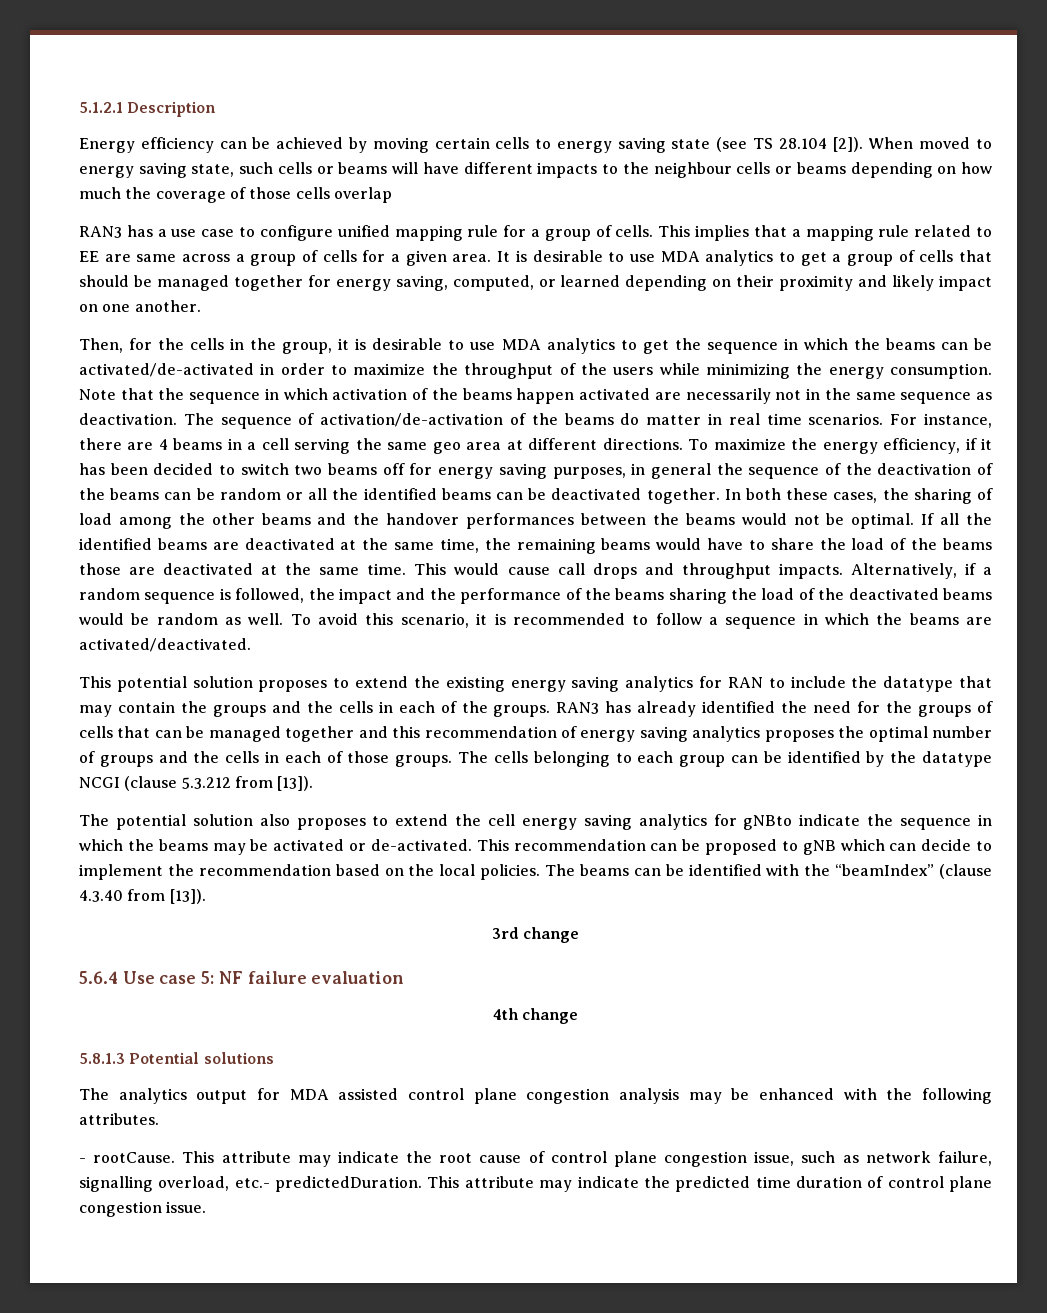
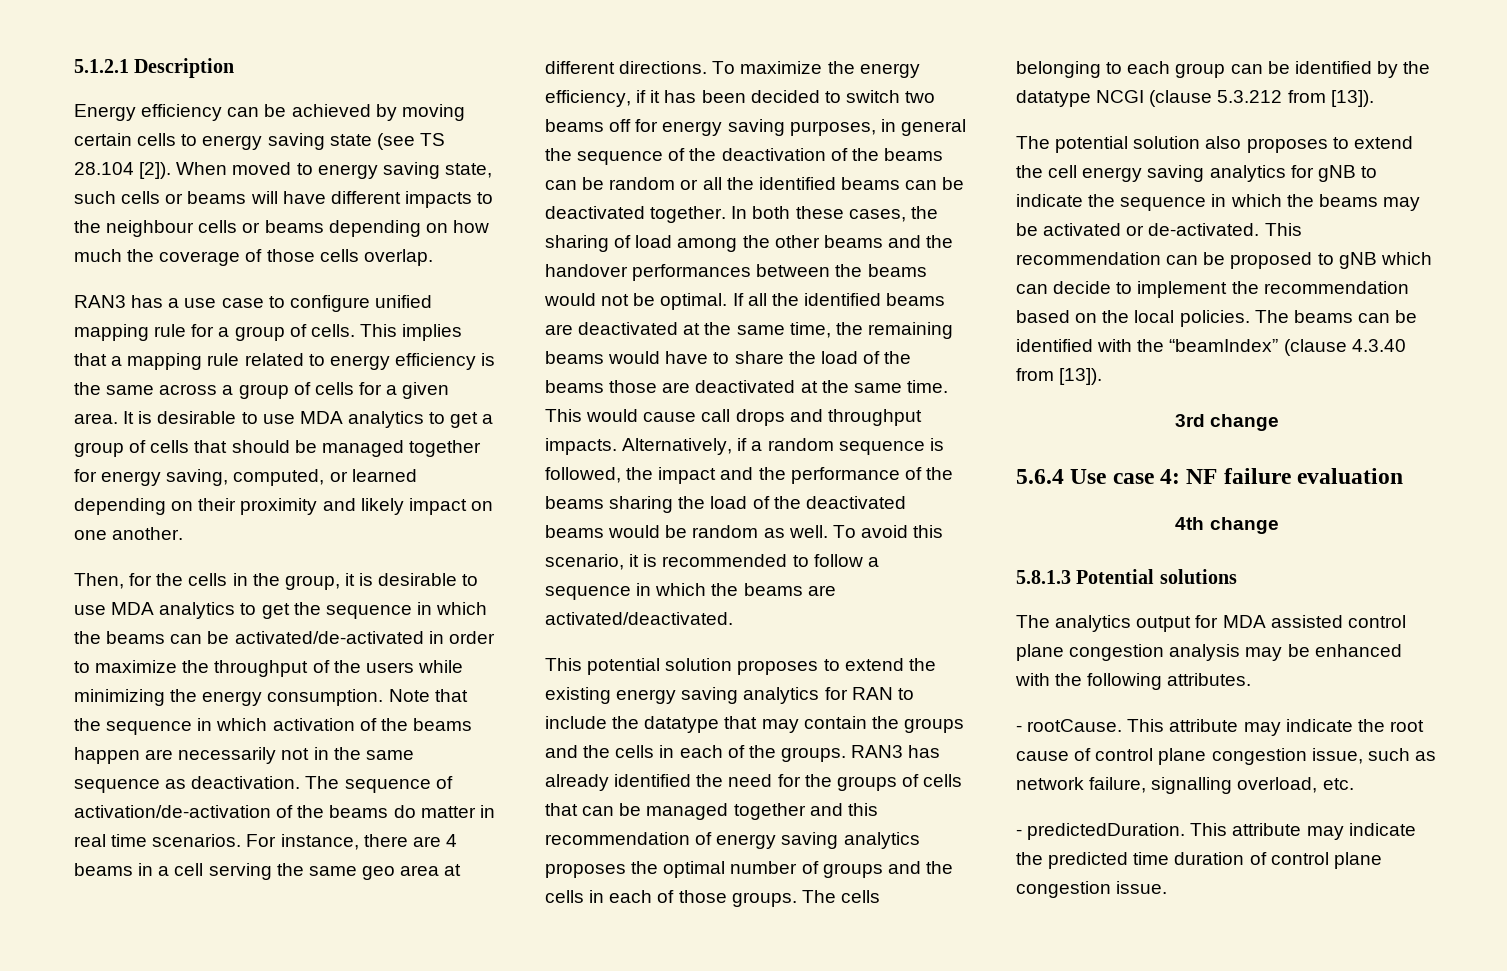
- When moved to energy saving state, such cells or beams will have different impacts to the neighbour cells or beams depending on how much the coverage of those cells overlap
+ When moved to energy saving state, such cells or beams will have different impacts to the neighbour cells or beams depending on how much the coverage of those cells overlap.
- This implies that a mapping rule related to EE are same across a group of cells for a given area.
+ This implies that a mapping rule related to energy efficiency is the same across a group of cells for a given area.
- Note that the sequence in which activation of the beams happen activated are necessarily not in the same sequence as deactivation.
+ Note that the sequence in which activation of the beams happen are necessarily not in the same sequence as deactivation.
- The potential solution also proposes to extend the cell energy saving analytics for gNBto indicate the sequence in which the beams may be activated or de-activated.
+ The potential solution also proposes to extend the cell energy saving analytics for gNB to indicate the sequence in which the beams may be activated or de-activated.
- 5.6.4 Use case 5: NF failure evaluation
+ 5.6.4 Use case 4: NF failure evaluation
- This attribute may indicate the root cause of control plane congestion issue, such as network failure, signalling overload, etc.- predictedDuration.
+ This attribute may indicate the root cause of control plane congestion issue, such as network failure, signalling overload, etc.
+ - predictedDuration.

